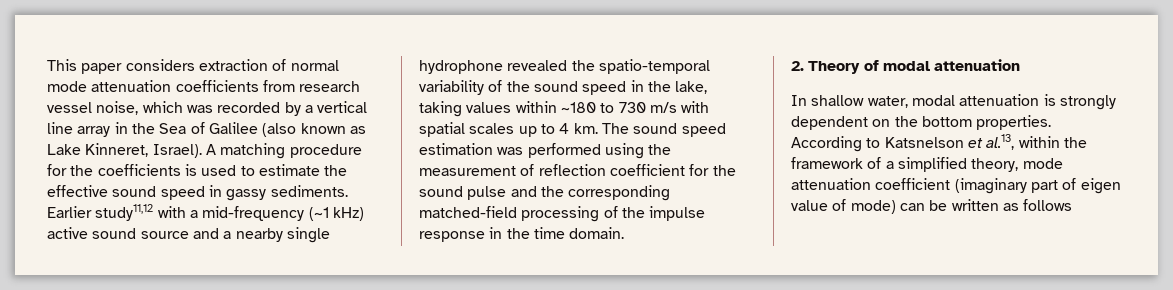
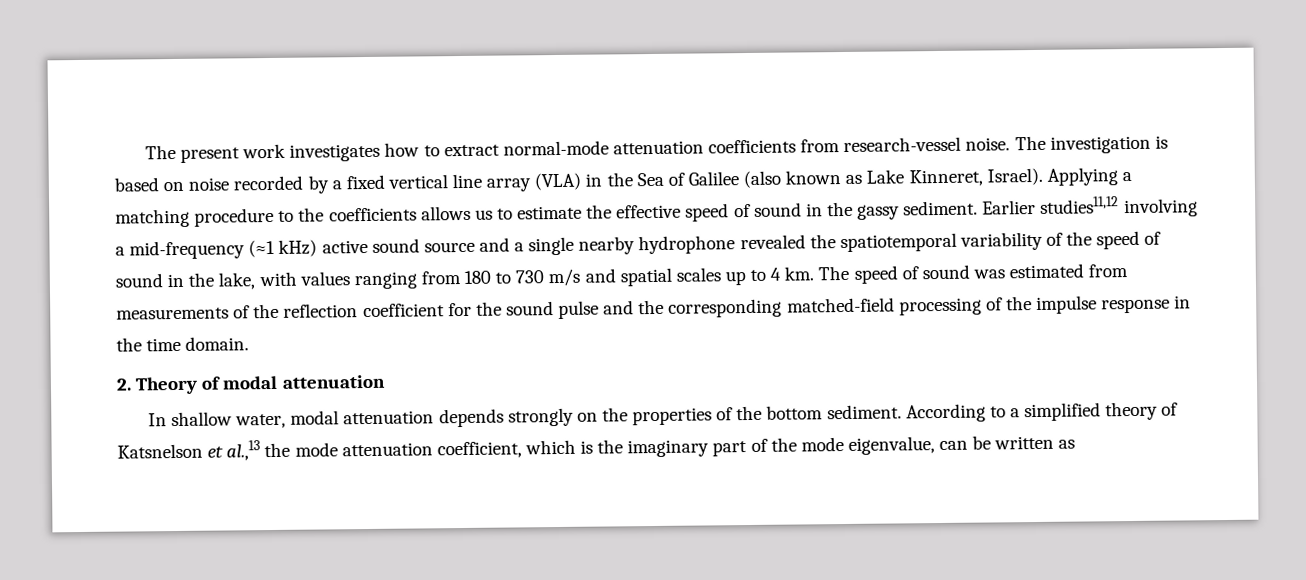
- This paper considers extraction of normal mode attenuation coefficients from research vessel noise, which was recorded by a vertical line array in the Sea of Galilee (also known as Lake Kinneret, Israel).
+ The present work investigates how to extract normal-mode attenuation coefficients from research-vessel noise. The investigation is based on noise recorded by a fixed vertical line array (VLA) in the Sea of Galilee (also known as Lake Kinneret, Israel).
- A matching procedure for the coefficients is used to estimate the effective sound speed in gassy sediments. Earlier study11,12 with a mid-frequency (~1 kHz) active sound source and a nearby single hydrophone revealed the spatio-temporal variability of the sound speed in the lake, taking values within ~180 to 730 m/s with spatial scales up to 4 km.
+ Applying a matching procedure to the coefficients allows us to estimate the effective speed of sound in the gassy sediment. Earlier studies11,12 involving a mid-frequency (≈1 kHz) active sound source and a single nearby hydrophone revealed the spatiotemporal variability of the speed of sound in the lake, with values ranging from 180 to 730 m/s and spatial scales up to 4 km.
- The sound speed estimation was performed using the measurement of reflection coefficient for the sound pulse and the corresponding matched-field processing of the impulse response in the time domain.
+ The speed of sound was estimated from measurements of the reflection coefficient for the sound pulse and the corresponding matched-field processing of the impulse response in the time domain.
- In shallow water, modal attenuation is strongly dependent on the bottom properties. According to Katsnelson et al.13, within the framework of a simplified theory, mode attenuation coefficient (imaginary part of eigen value of mode) can be written as follows
+ In shallow water, modal attenuation depends strongly on the properties of the bottom sediment. According to a simplified theory of Katsnelson et al.,13 the mode attenuation coefficient, which is the imaginary part of the mode eigenvalue, can be written as

